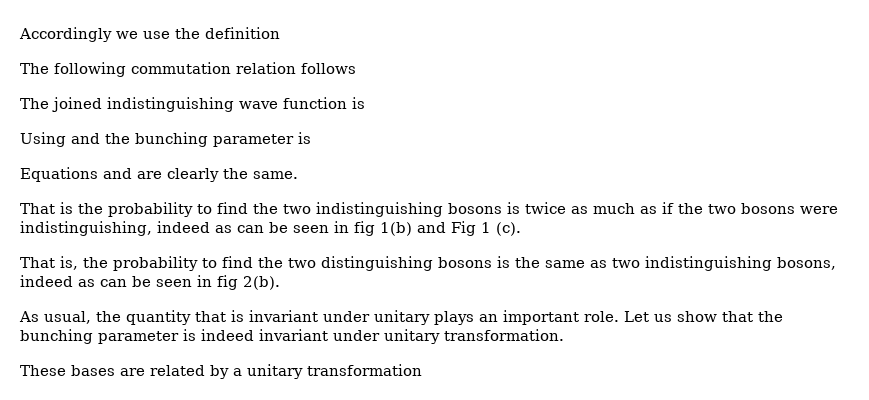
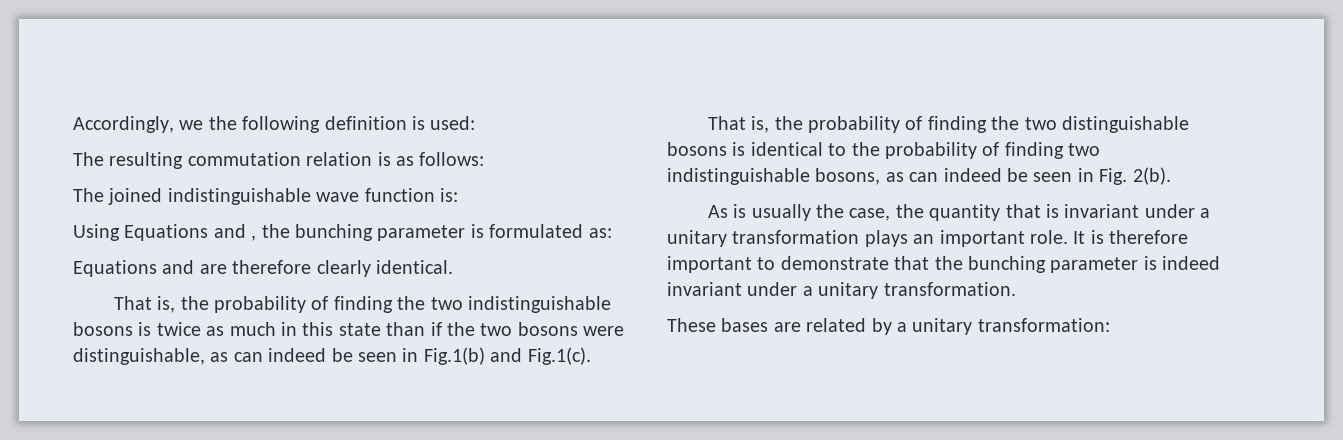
- Accordingly we use the definition
- The following commutation relation follows
+ Accordingly, we the following definition is used:
+ The resulting commutation relation is as follows:
- The joined indistinguishing wave function is
+ The joined indistinguishable wave function is:
- Using and the bunching parameter is
+ Using Equations and , the bunching parameter is formulated as:
- Equations and are clearly the same.
- That is the probability to find the two indistinguishing bosons is twice as much as if the two bosons were indistinguishing, indeed as can be seen in fig 1(b) and Fig 1 (c).
- That is, the probability to find the two distinguishing bosons is the same as two indistinguishing bosons, indeed as can be seen in fig 2(b).
+ Equations and are therefore clearly identical.
+ That is, the probability of finding the two indistinguishable bosons is twice as much in this state than if the two bosons were distinguishable, as can indeed be seen in Fig.1(b) and Fig.1(c).
+ That is, the probability of finding the two distinguishable bosons is identical to the probability of finding two indistinguishable bosons, as can indeed be seen in Fig. 2(b).
- As usual, the quantity that is invariant under unitary plays an important role.
+ As is usually the case, the quantity that is invariant under a unitary transformation plays an important role.
- Let us show that the bunching parameter is indeed invariant under unitary transformation.
+ It is therefore important to demonstrate that the bunching parameter is indeed invariant under a unitary transformation.
- These bases are related by a unitary transformation
+ These bases are related by a unitary transformation:

